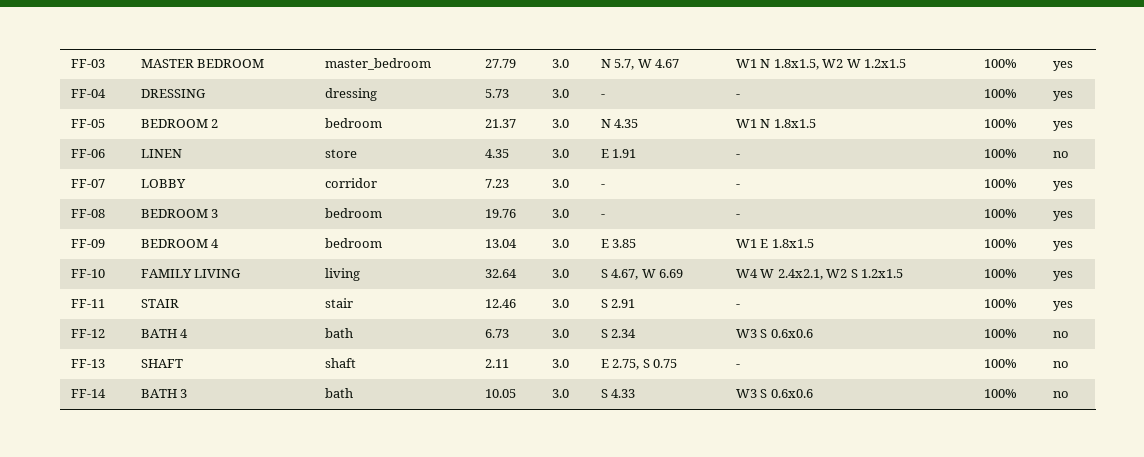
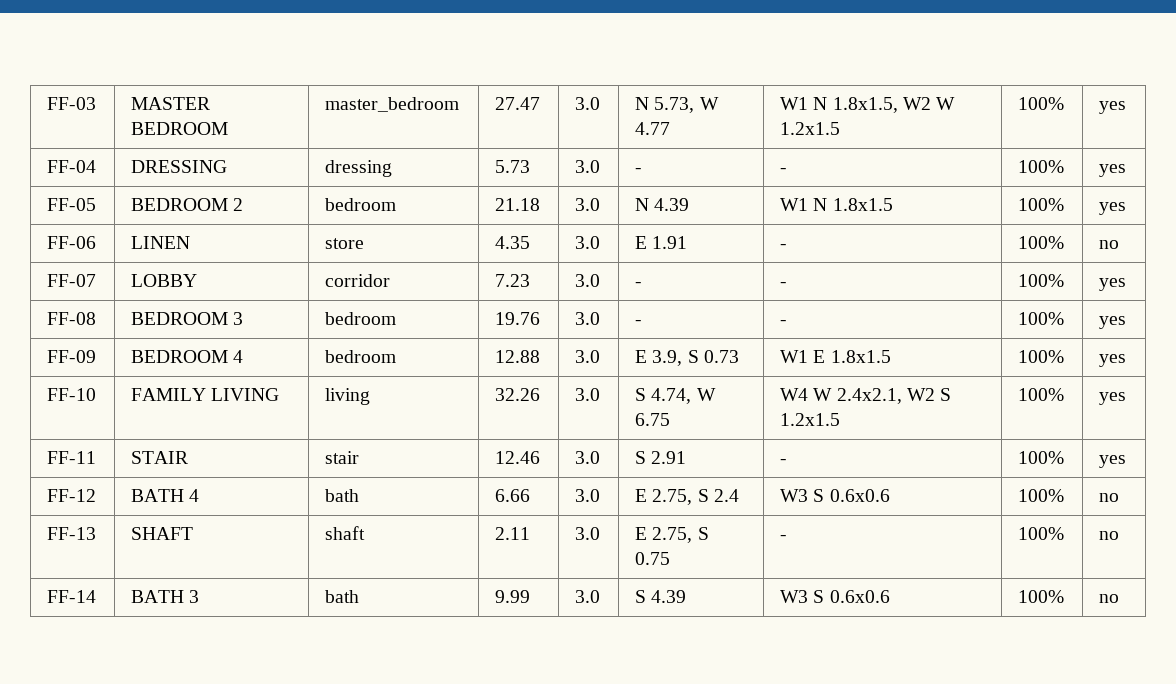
- FF-03 | MASTER BEDROOM | master_bedroom | 27.79 | 3.0 | N 5.7, W 4.67 | W1 N 1.8x1.5, W2 W 1.2x1.5 | 100% | yes
+ FF-03 | MASTER BEDROOM | master_bedroom | 27.47 | 3.0 | N 5.73, W 4.77 | W1 N 1.8x1.5, W2 W 1.2x1.5 | 100% | yes
- FF-05 | BEDROOM 2 | bedroom | 21.37 | 3.0 | N 4.35 | W1 N 1.8x1.5 | 100% | yes
+ FF-05 | BEDROOM 2 | bedroom | 21.18 | 3.0 | N 4.39 | W1 N 1.8x1.5 | 100% | yes
- FF-09 | BEDROOM 4 | bedroom | 13.04 | 3.0 | E 3.85 | W1 E 1.8x1.5 | 100% | yes
+ FF-09 | BEDROOM 4 | bedroom | 12.88 | 3.0 | E 3.9, S 0.73 | W1 E 1.8x1.5 | 100% | yes
- FF-10 | FAMILY LIVING | living | 32.64 | 3.0 | S 4.67, W 6.69 | W4 W 2.4x2.1, W2 S 1.2x1.5 | 100% | yes
+ FF-10 | FAMILY LIVING | living | 32.26 | 3.0 | S 4.74, W 6.75 | W4 W 2.4x2.1, W2 S 1.2x1.5 | 100% | yes
- FF-12 | BATH 4 | bath | 6.73 | 3.0 | S 2.34 | W3 S 0.6x0.6 | 100% | no
+ FF-12 | BATH 4 | bath | 6.66 | 3.0 | E 2.75, S 2.4 | W3 S 0.6x0.6 | 100% | no
- FF-14 | BATH 3 | bath | 10.05 | 3.0 | S 4.33 | W3 S 0.6x0.6 | 100% | no
+ FF-14 | BATH 3 | bath | 9.99 | 3.0 | S 4.39 | W3 S 0.6x0.6 | 100% | no

